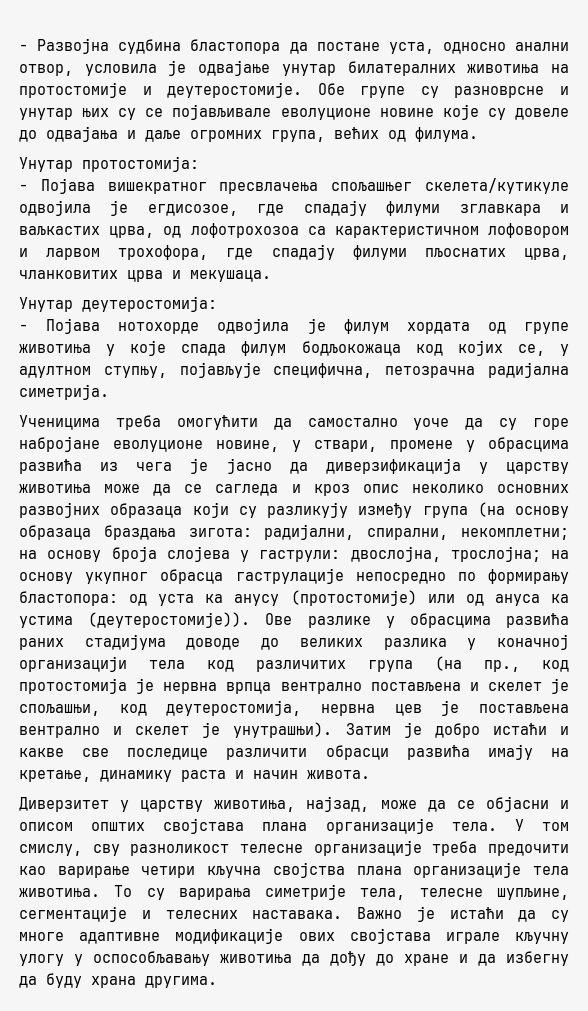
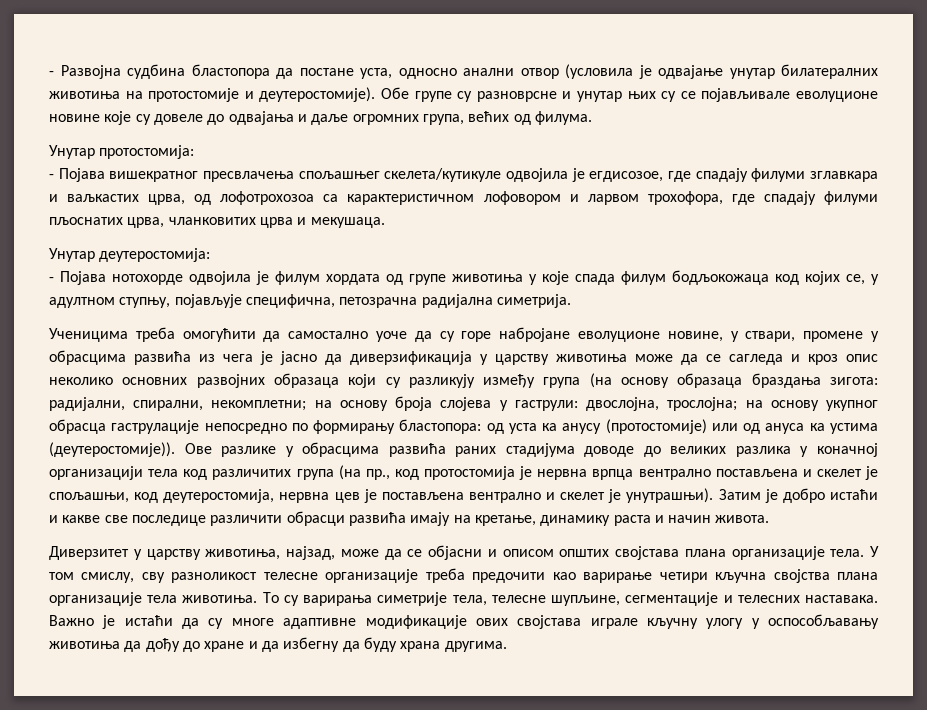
- - Развојна судбина бластопора да постане уста, односно анални отвор, условила је одвајање унутар билатералних животиња на протостомије и деутеростомије.
+ - Развојна судбина бластопора да постане уста, односно анални отвор (условила је одвајање унутар билатералних животиња на протостомије и деутеростомије).

